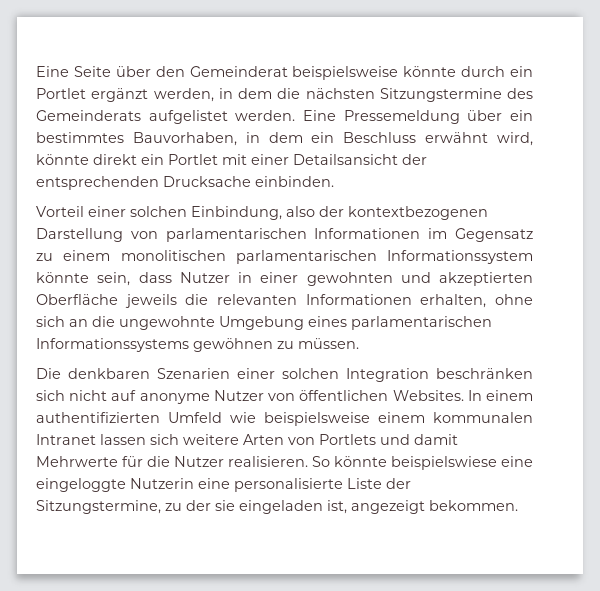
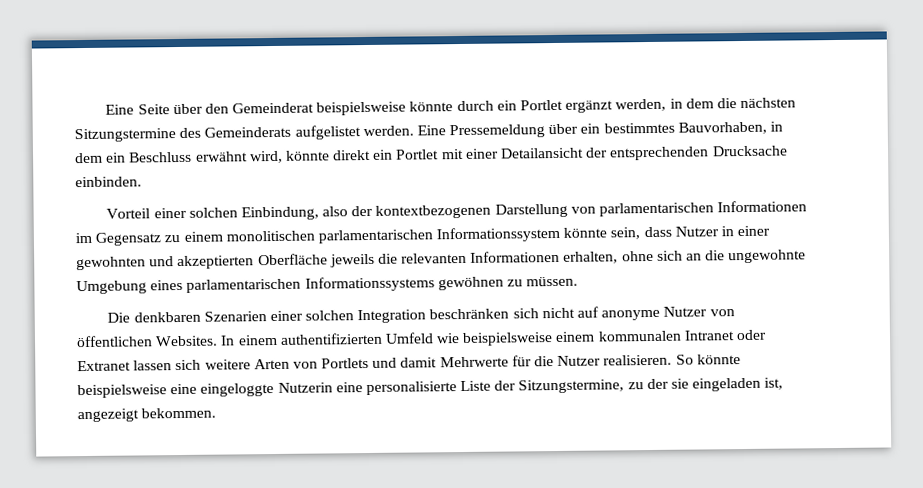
- Eine Pressemeldung über ein bestimmtes Bauvorhaben, in dem ein Beschluss erwähnt wird, könnte direkt ein Portlet mit einer Detailsansicht der entsprechenden Drucksache einbinden.
+ Eine Pressemeldung über ein bestimmtes Bauvorhaben, in dem ein Beschluss erwähnt wird, könnte direkt ein Portlet mit einer Detailansicht der entsprechenden Drucksache einbinden.
- In einem authentifizierten Umfeld wie beispielsweise einem kommunalen Intranet lassen sich weitere Arten von Portlets und damit Mehrwerte für die Nutzer realisieren.
+ In einem authentifizierten Umfeld wie beispielsweise einem kommunalen Intranet oder Extranet lassen sich weitere Arten von Portlets und damit Mehrwerte für die Nutzer realisieren.
- So könnte beispielswiese eine eingeloggte Nutzerin eine personalisierte Liste der Sitzungstermine, zu der sie eingeladen ist, angezeigt bekommen.
+ So könnte beispielsweise eine eingeloggte Nutzerin eine personalisierte Liste der Sitzungstermine, zu der sie eingeladen ist, angezeigt bekommen.

